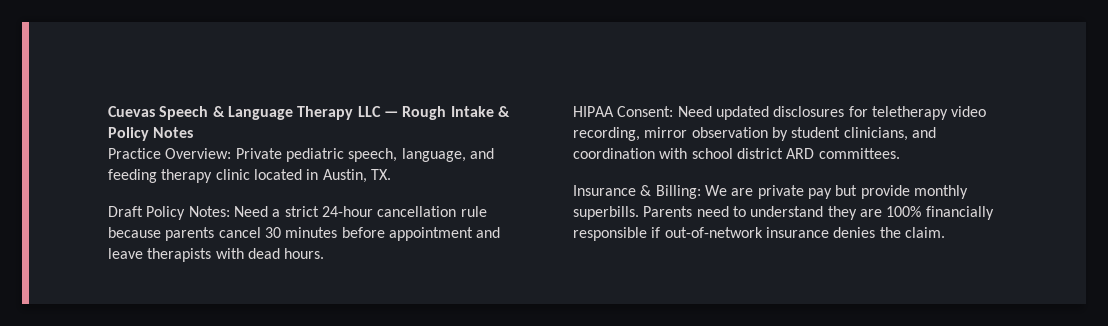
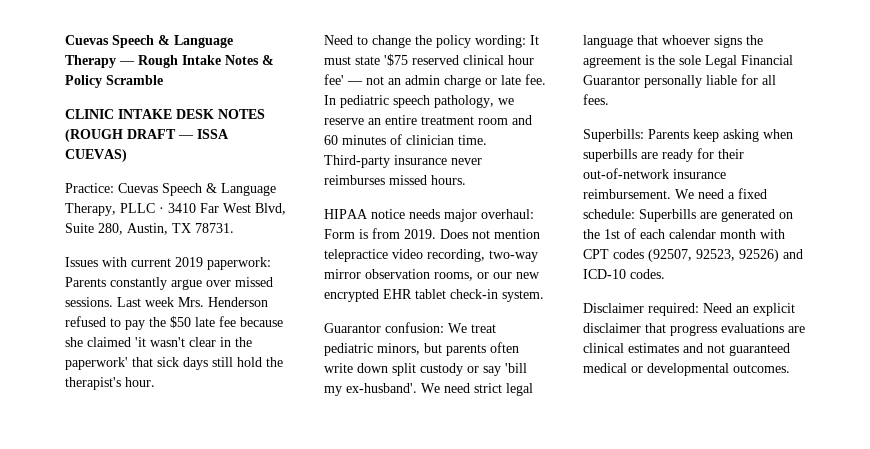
- Cuevas Speech & Language Therapy LLC — Rough Intake & Policy Notes
- Practice Overview: Private pediatric speech, language, and feeding therapy clinic located in Austin, TX.
- Draft Policy Notes: Need a strict 24-hour cancellation rule because parents cancel 30 minutes before appointment and leave therapists with dead hours.
- HIPAA Consent: Need updated disclosures for teletherapy video recording, mirror observation by student clinicians, and coordination with school district ARD committees.
- Insurance & Billing: We are private pay but provide monthly superbills. Parents need to understand they are 100% financially responsible if out-of-network insurance denies the claim.
+ Cuevas Speech & Language Therapy — Rough Intake Notes & Policy Scramble
+ CLINIC INTAKE DESK NOTES (ROUGH DRAFT — ISSA CUEVAS)
+ Practice: Cuevas Speech & Language Therapy, PLLC · 3410 Far West Blvd, Suite 280, Austin, TX 78731.
+ Issues with current 2019 paperwork: Parents constantly argue over missed sessions. Last week Mrs. Henderson refused to pay the $50 late fee because she claimed 'it wasn't clear in the paperwork' that sick days still hold the therapist's hour.
+ Need to change the policy wording: It must state '$75 reserved clinical hour fee' — not an admin charge or late fee. In pediatric speech pathology, we reserve an entire treatment room and 60 minutes of clinician time. Third-party insurance never reimburses missed hours.
+ HIPAA notice needs major overhaul: Form is from 2019. Does not mention telepractice video recording, two-way mirror observation rooms, or our new encrypted EHR tablet check-in system.
+ Guarantor confusion: We treat pediatric minors, but parents often write down split custody or say 'bill my ex-husband'. We need strict legal language that whoever signs the agreement is the sole Legal Financial Guarantor personally liable for all fees.
+ Superbills: Parents keep asking when superbills are ready for their out-of-network insurance reimbursement. We need a fixed schedule: Superbills are generated on the 1st of each calendar month with CPT codes (92507, 92523, 92526) and ICD-10 codes.
+ Disclaimer required: Need an explicit disclaimer that progress evaluations are clinical estimates and not guaranteed medical or developmental outcomes.

